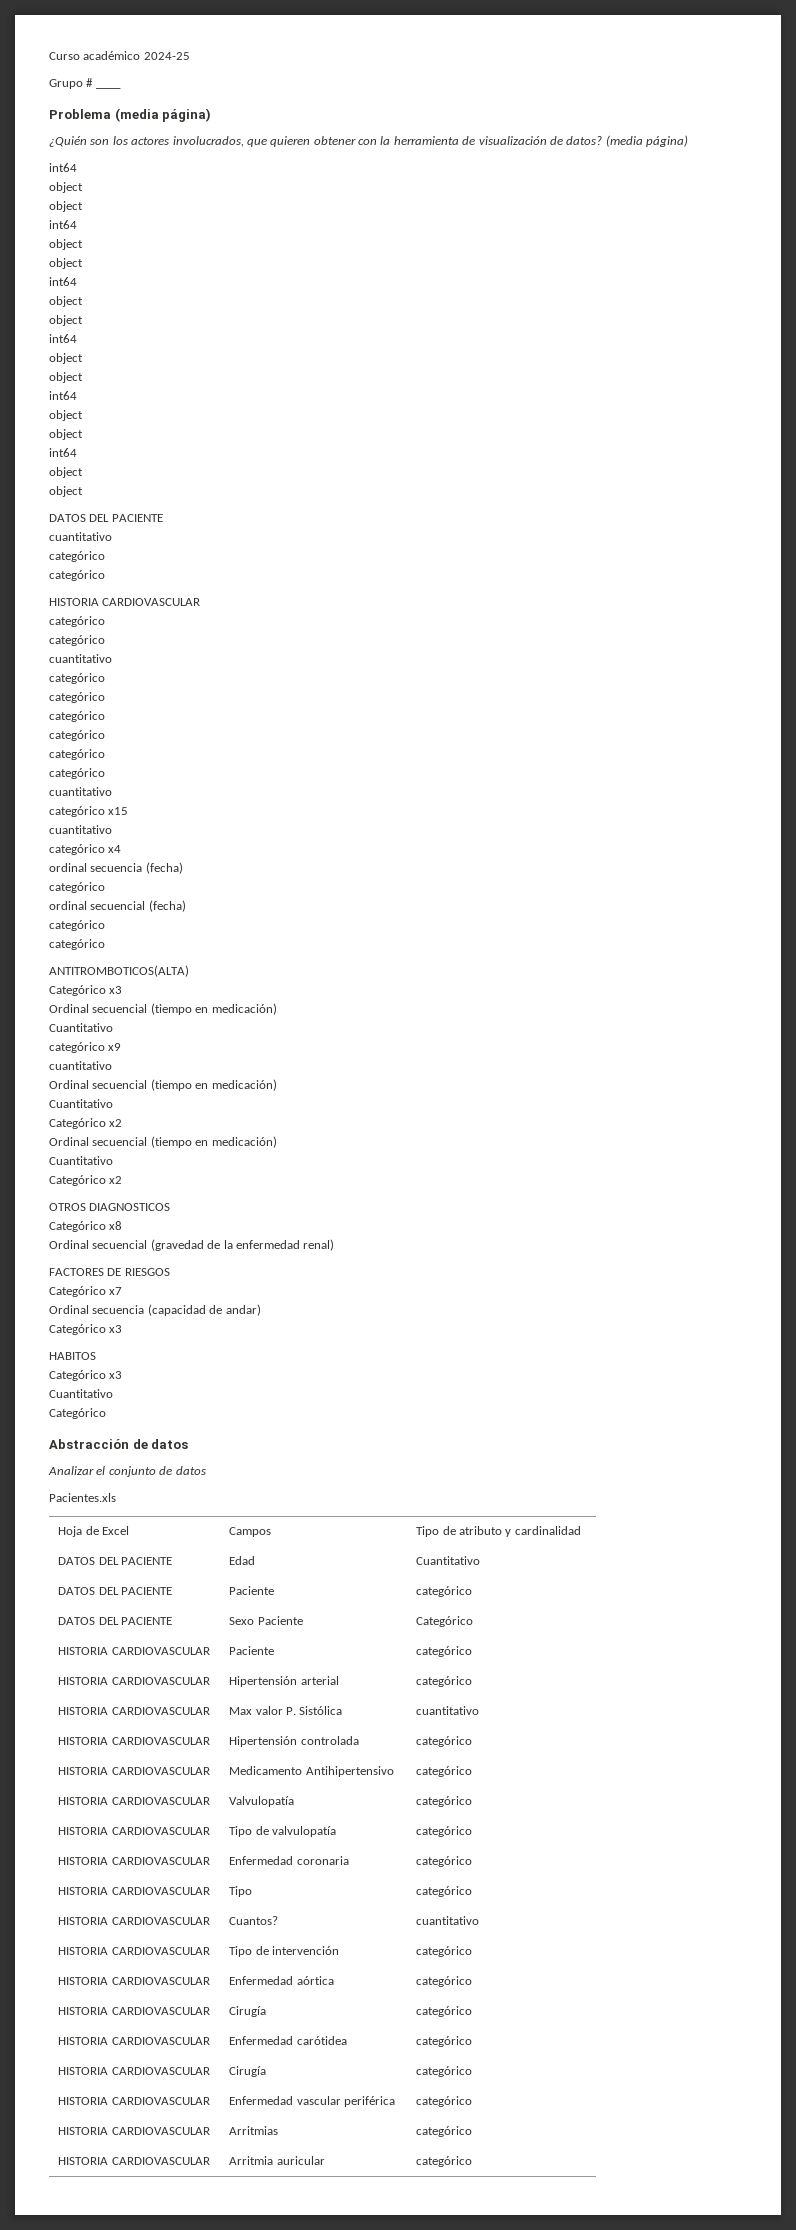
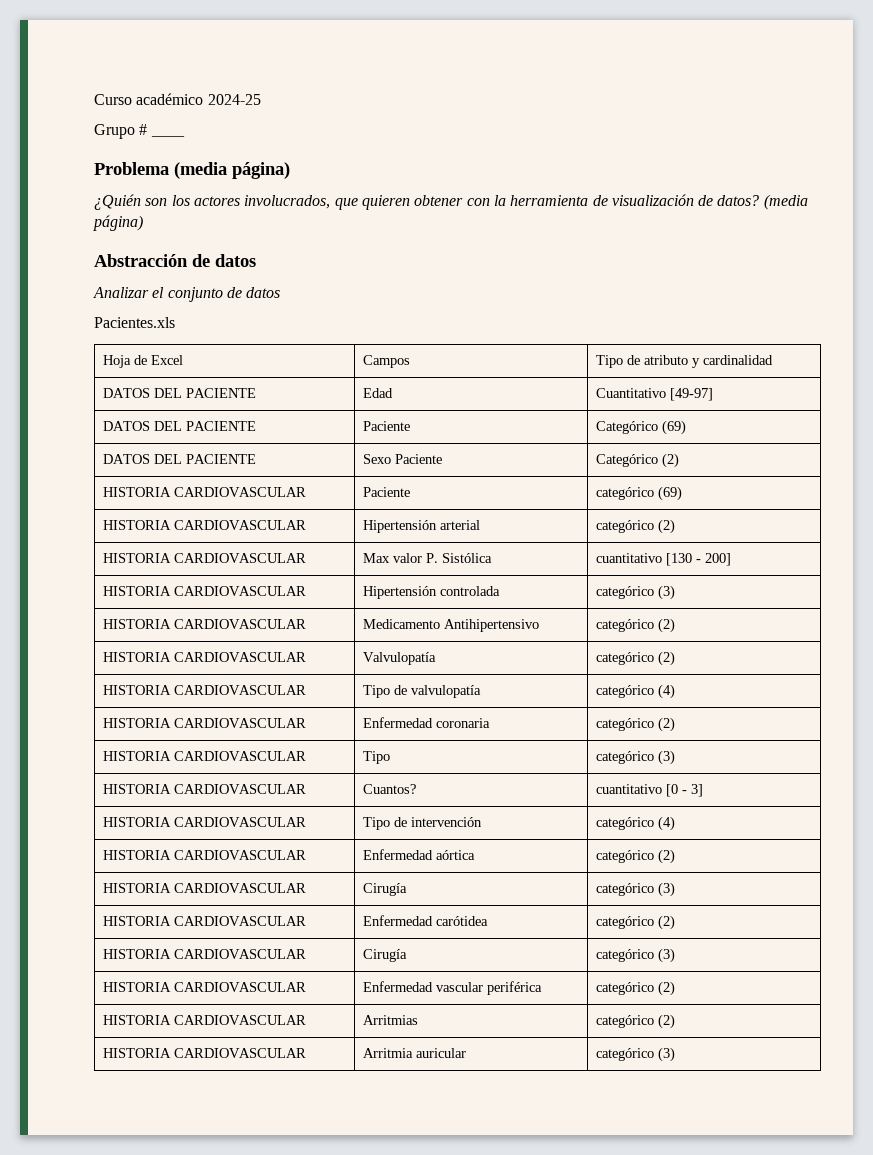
  ¿Quién son los actores involucrados, que quieren obtener con la herramienta de visualización de datos? (media página)
- int64
- object
- object
- int64
- object
- object
- int64
- object
- object
- int64
- object
- object
- int64
- object
- object
- int64
- object
- object
- DATOS DEL PACIENTE
- cuantitativo
- categórico
- categórico
- HISTORIA CARDIOVASCULAR
- categórico
- categórico
- cuantitativo
- categórico
- categórico
- categórico
- categórico
- categórico
- categórico
- cuantitativo
- categórico x15
- cuantitativo
- categórico x4
- ordinal secuencia (fecha)
- categórico
- ordinal secuencial (fecha)
- categórico
- categórico
- ANTITROMBOTICOS(ALTA)
- Categórico x3
- Ordinal secuencial (tiempo en medicación)
- Cuantitativo
- categórico x9
- cuantitativo
- Ordinal secuencial (tiempo en medicación)
- Cuantitativo
- Categórico x2
- Ordinal secuencial (tiempo en medicación)
- Cuantitativo
- Categórico x2
- OTROS DIAGNOSTICOS
- Categórico x8
- Ordinal secuencial (gravedad de la enfermedad renal)
- FACTORES DE RIESGOS
- Categórico x7
- Ordinal secuencia (capacidad de andar)
- Categórico x3
- HABITOS
- Categórico x3
- Cuantitativo
- Categórico
- DATOS DEL PACIENTE | Edad | Cuantitativo
+ DATOS DEL PACIENTE | Edad | Cuantitativo [49-97]
- DATOS DEL PACIENTE | Paciente | categórico
+ DATOS DEL PACIENTE | Paciente | Categórico (69)
- DATOS DEL PACIENTE | Sexo Paciente | Categórico
+ DATOS DEL PACIENTE | Sexo Paciente | Categórico (2)
- HISTORIA CARDIOVASCULAR | Paciente | categórico
+ HISTORIA CARDIOVASCULAR | Paciente | categórico (69)
- HISTORIA CARDIOVASCULAR | Hipertensión arterial | categórico
+ HISTORIA CARDIOVASCULAR | Hipertensión arterial | categórico (2)
- HISTORIA CARDIOVASCULAR | Max valor P. Sistólica | cuantitativo
+ HISTORIA CARDIOVASCULAR | Max valor P. Sistólica | cuantitativo [130 - 200]
- HISTORIA CARDIOVASCULAR | Hipertensión controlada | categórico
+ HISTORIA CARDIOVASCULAR | Hipertensión controlada | categórico (3)
- HISTORIA CARDIOVASCULAR | Medicamento Antihipertensivo | categórico
+ HISTORIA CARDIOVASCULAR | Medicamento Antihipertensivo | categórico (2)
- HISTORIA CARDIOVASCULAR | Valvulopatía | categórico
+ HISTORIA CARDIOVASCULAR | Valvulopatía | categórico (2)
- HISTORIA CARDIOVASCULAR | Tipo de valvulopatía | categórico
+ HISTORIA CARDIOVASCULAR | Tipo de valvulopatía | categórico (4)
- HISTORIA CARDIOVASCULAR | Enfermedad coronaria | categórico
+ HISTORIA CARDIOVASCULAR | Enfermedad coronaria | categórico (2)
- HISTORIA CARDIOVASCULAR | Tipo | categórico
+ HISTORIA CARDIOVASCULAR | Tipo | categórico (3)
- HISTORIA CARDIOVASCULAR | Cuantos? | cuantitativo
+ HISTORIA CARDIOVASCULAR | Cuantos? | cuantitativo [0 - 3]
- HISTORIA CARDIOVASCULAR | Tipo de intervención | categórico
+ HISTORIA CARDIOVASCULAR | Tipo de intervención | categórico (4)
- HISTORIA CARDIOVASCULAR | Enfermedad aórtica | categórico
- HISTORIA CARDIOVASCULAR | Cirugía | categórico
+ HISTORIA CARDIOVASCULAR | Enfermedad aórtica | categórico (2)
+ HISTORIA CARDIOVASCULAR | Cirugía | categórico (3)
- HISTORIA CARDIOVASCULAR | Enfermedad carótidea | categórico
- HISTORIA CARDIOVASCULAR | Cirugía | categórico
+ HISTORIA CARDIOVASCULAR | Enfermedad carótidea | categórico (2)
+ HISTORIA CARDIOVASCULAR | Cirugía | categórico (3)
- HISTORIA CARDIOVASCULAR | Enfermedad vascular periférica | categórico
+ HISTORIA CARDIOVASCULAR | Enfermedad vascular periférica | categórico (2)
- HISTORIA CARDIOVASCULAR | Arritmias | categórico
+ HISTORIA CARDIOVASCULAR | Arritmias | categórico (2)
- HISTORIA CARDIOVASCULAR | Arritmia auricular | categórico
+ HISTORIA CARDIOVASCULAR | Arritmia auricular | categórico (3)

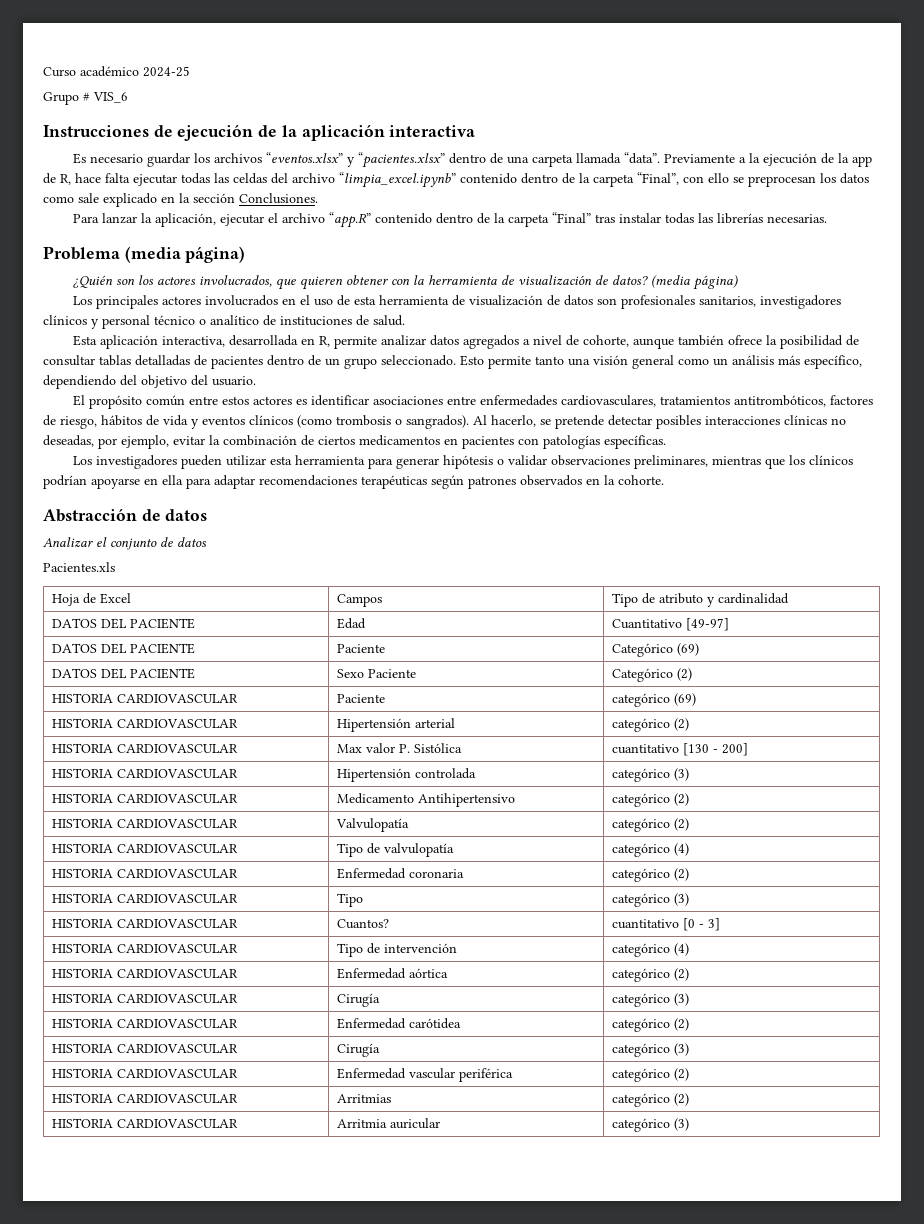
- Grupo # ____
+ Grupo # VIS_6
+ Instrucciones de ejecución de la aplicación interactiva
+ Es necesario guardar los archivos “eventos.xlsx” y “pacientes.xlsx” dentro de una carpeta llamada “data”. Previamente a la ejecución de la app de R, hace falta ejecutar todas las celdas del archivo “limpia_excel.ipynb” contenido dentro de la carpeta “Final”, con ello se preprocesan los datos como sale explicado en la sección Conclusiones.
+ Para lanzar la aplicación, ejecutar el archivo “app.R” contenido dentro de la carpeta “Final” tras instalar todas las librerías necesarias.
+ Los principales actores involucrados en el uso de esta herramienta de visualización de datos son profesionales sanitarios, investigadores clínicos y personal técnico o analítico de instituciones de salud.
+ Esta aplicación interactiva, desarrollada en R, permite analizar datos agregados a nivel de cohorte, aunque también ofrece la posibilidad de consultar tablas detalladas de pacientes dentro de un grupo seleccionado. Esto permite tanto una visión general como un análisis más específico, dependiendo del objetivo del usuario.
+ El propósito común entre estos actores es identificar asociaciones entre enfermedades cardiovasculares, tratamientos antitrombóticos, factores de riesgo, hábitos de vida y eventos clínicos (como trombosis o sangrados). Al hacerlo, se pretende detectar posibles interacciones clínicas no deseadas, por ejemplo, evitar la combinación de ciertos medicamentos en pacientes con patologías específicas.
+ Los investigadores pueden utilizar esta herramienta para generar hipótesis o validar observaciones preliminares, mientras que los clínicos podrían apoyarse en ella para adaptar recomendaciones terapéuticas según patrones observados en la cohorte.

